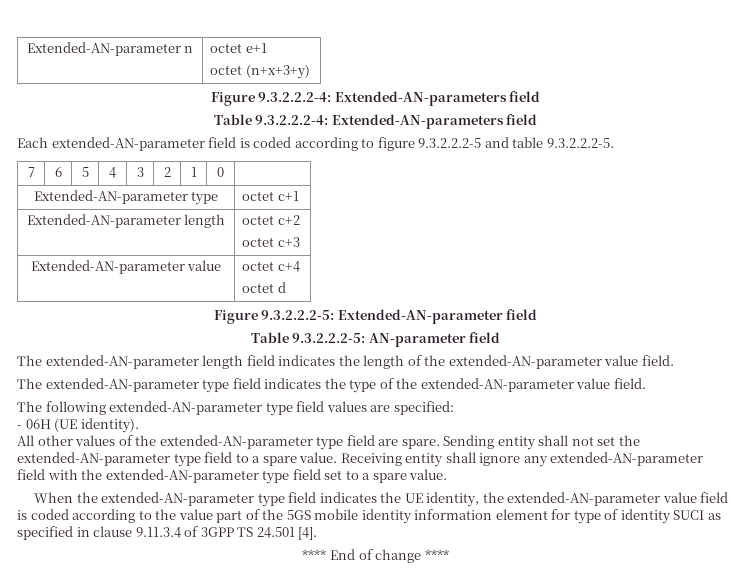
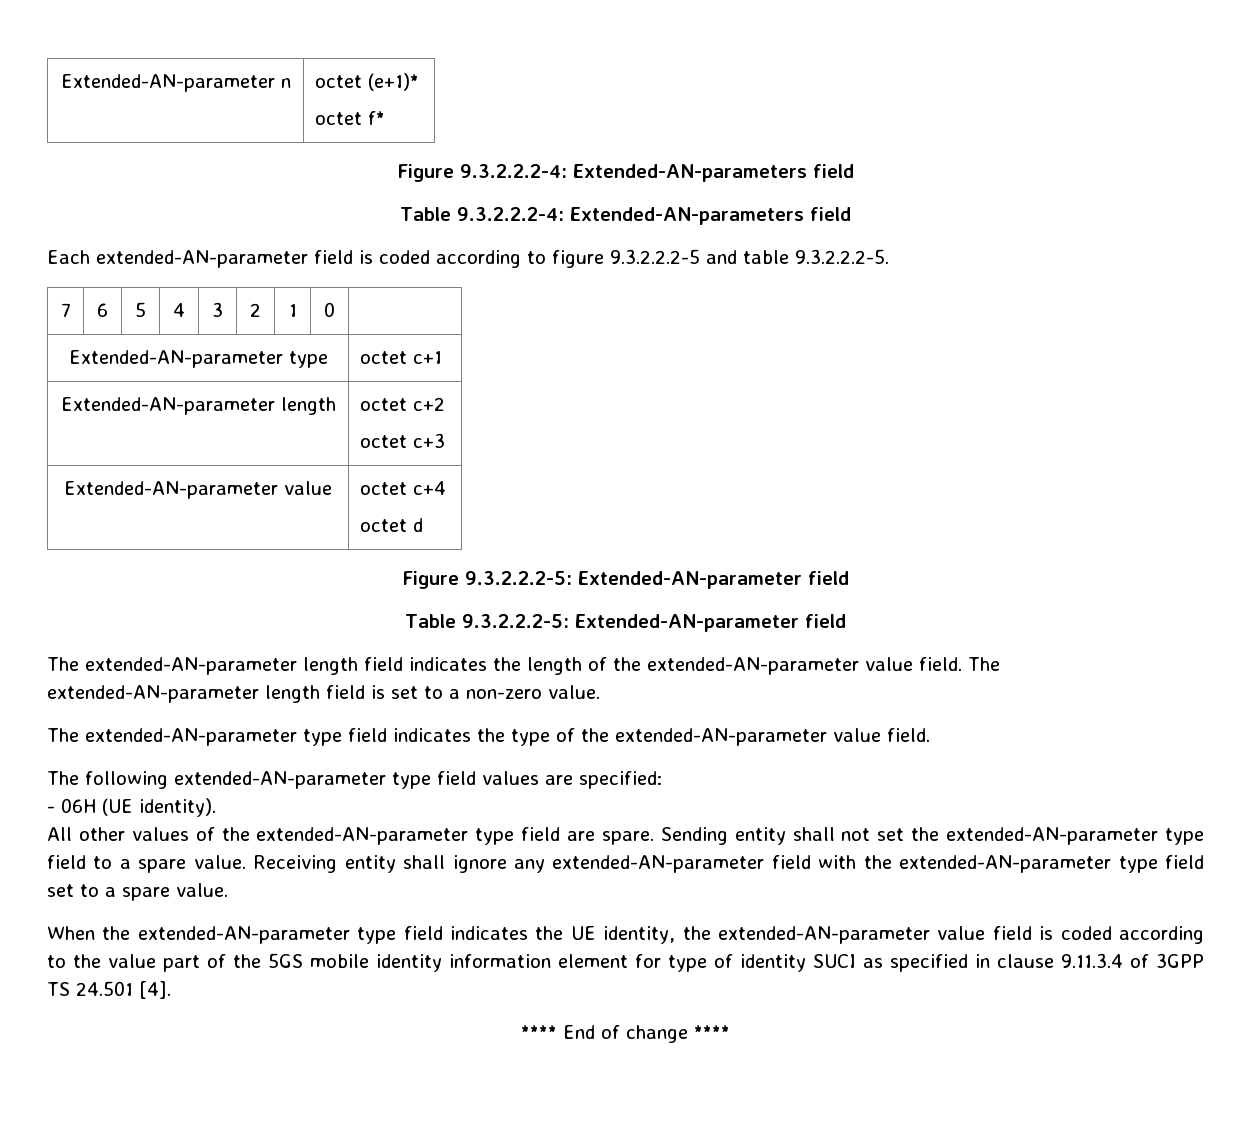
- Extended-AN-parameter n | octet e+1
- octet (n+x+3+y)
+ Extended-AN-parameter n | octet (e+1)*
+ octet f*
- Table 9.3.2.2.2-5: AN-parameter field
+ Table 9.3.2.2.2-5: Extended-AN-parameter field
+ The extended-AN-parameter length field is set to a non-zero value.

